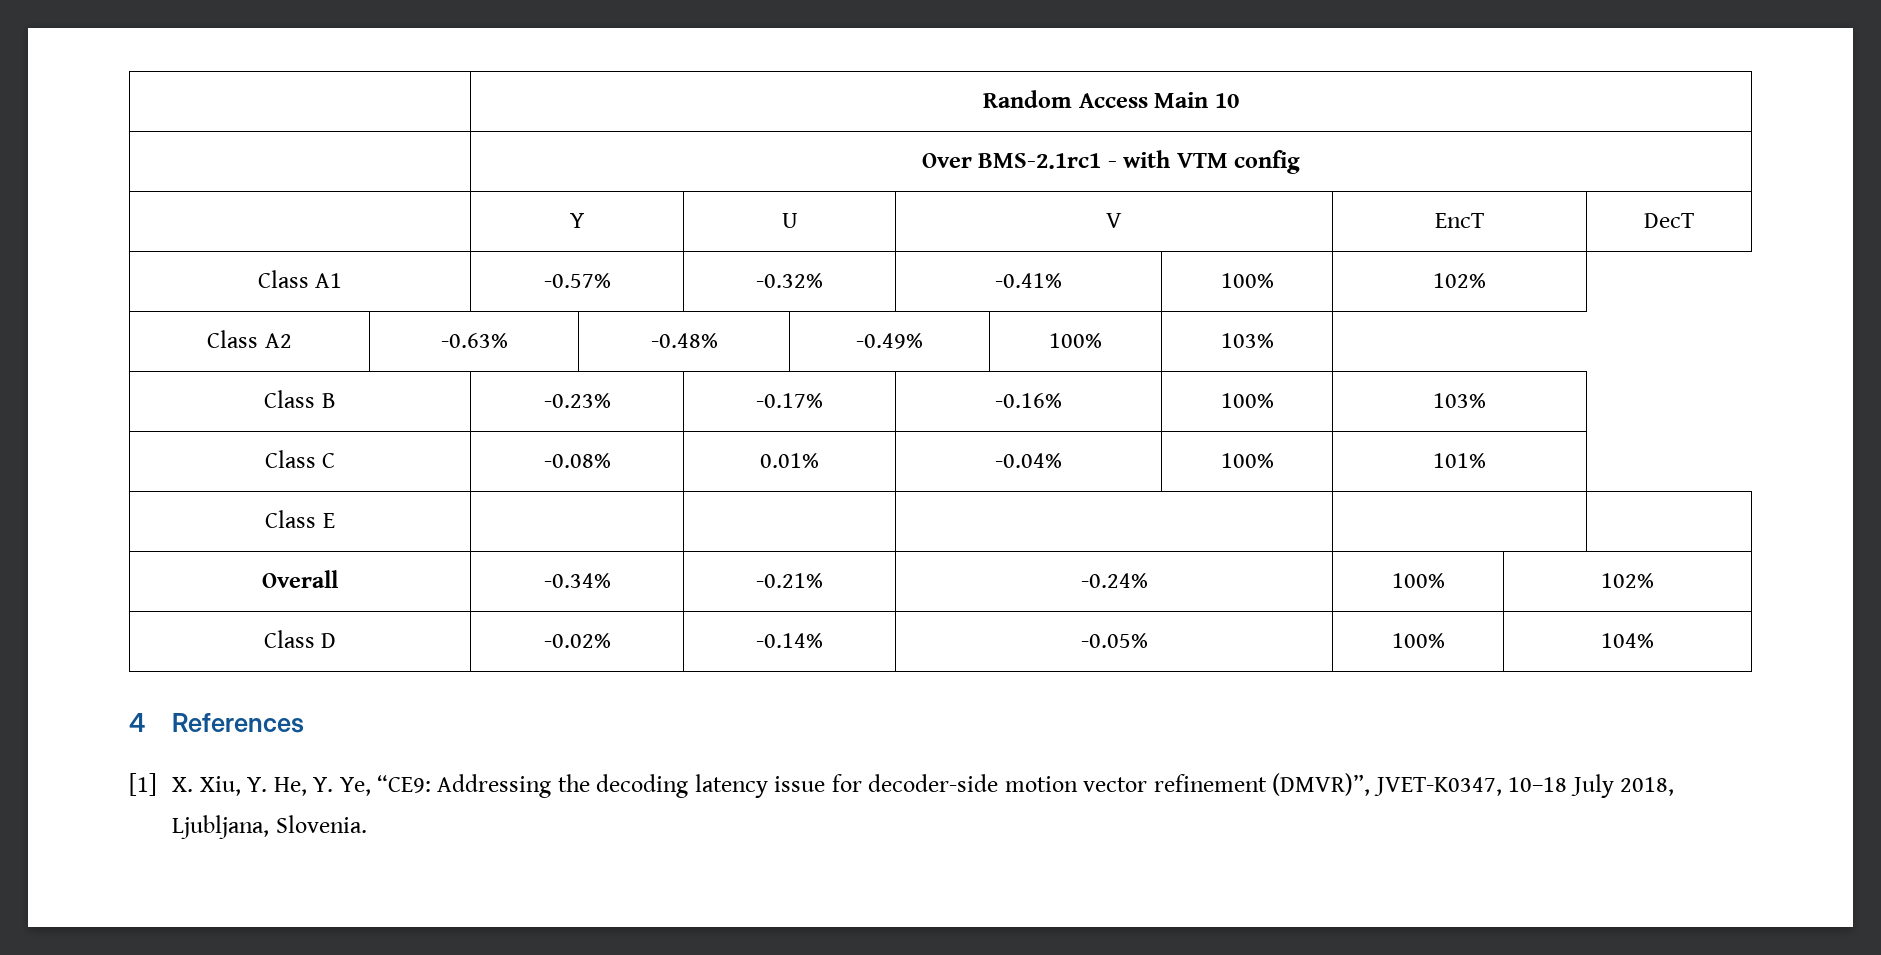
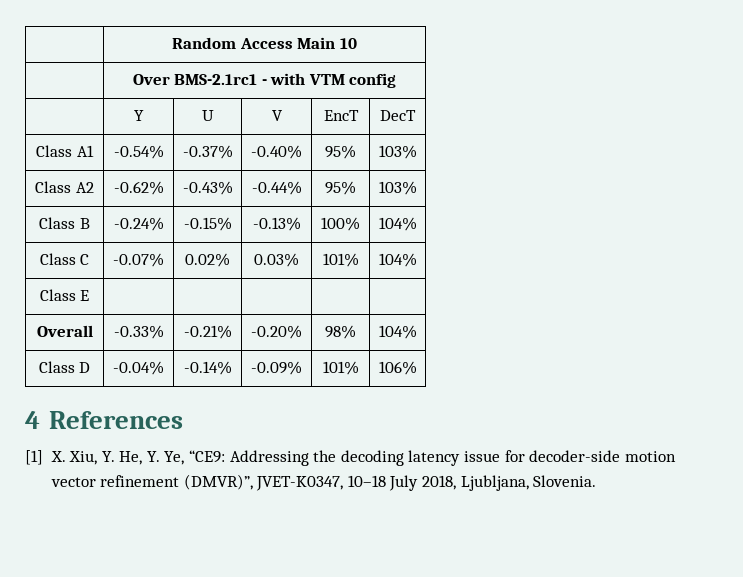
- Class A1 | -0.57% | -0.32% | -0.41% | 100% | 102%
- Class A2 | -0.63% | -0.48% | -0.49% | 100% | 103%
+ Class A1 | -0.54% | -0.37% | -0.40% | 95% | 103%
+ Class A2 | -0.62% | -0.43% | -0.44% | 95% | 103%
- Class B | -0.23% | -0.17% | -0.16% | 100% | 103%
+ Class B | -0.24% | -0.15% | -0.13% | 100% | 104%
- Class C | -0.08% | 0.01% | -0.04% | 100% | 101%
+ Class C | -0.07% | 0.02% | 0.03% | 101% | 104%
- Overall | -0.34% | -0.21% | -0.24% | 100% | 102%
+ Overall | -0.33% | -0.21% | -0.20% | 98% | 104%
- Class D | -0.02% | -0.14% | -0.05% | 100% | 104%
+ Class D | -0.04% | -0.14% | -0.09% | 101% | 106%

